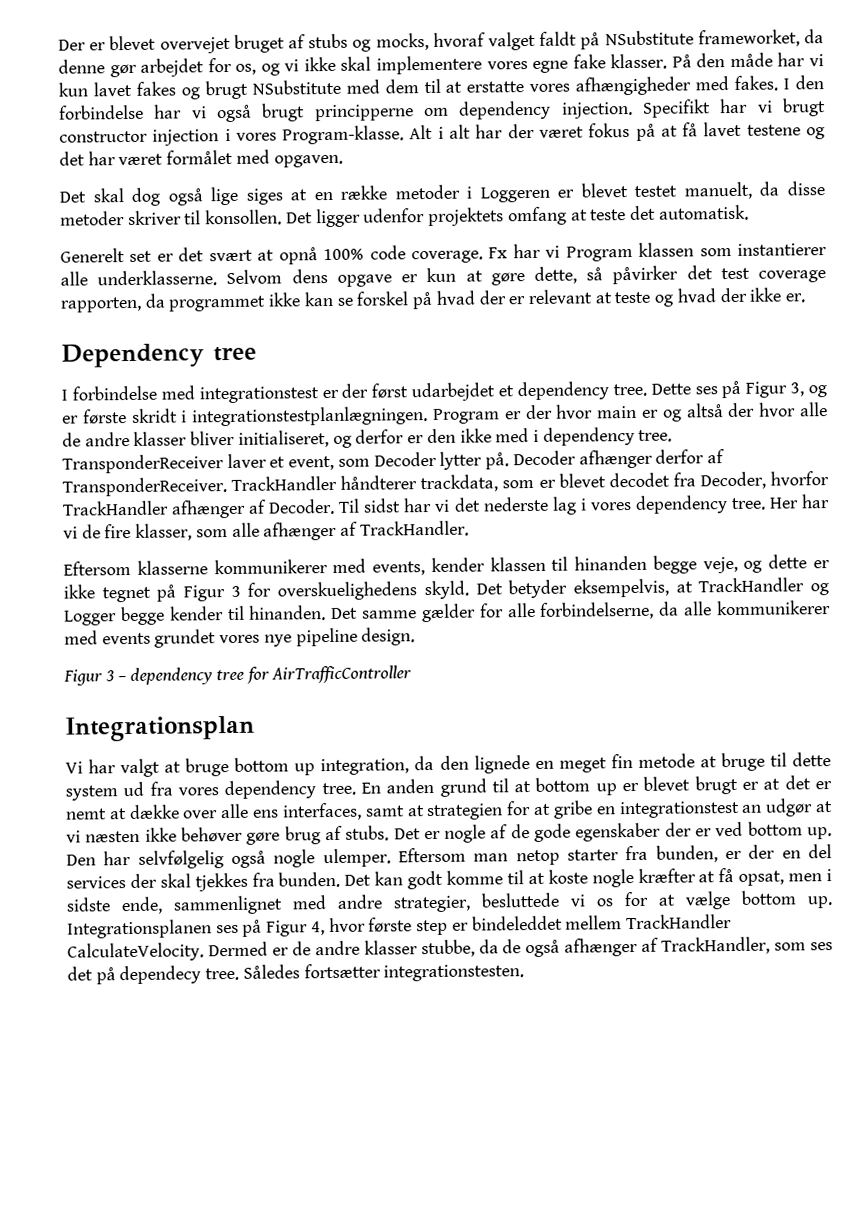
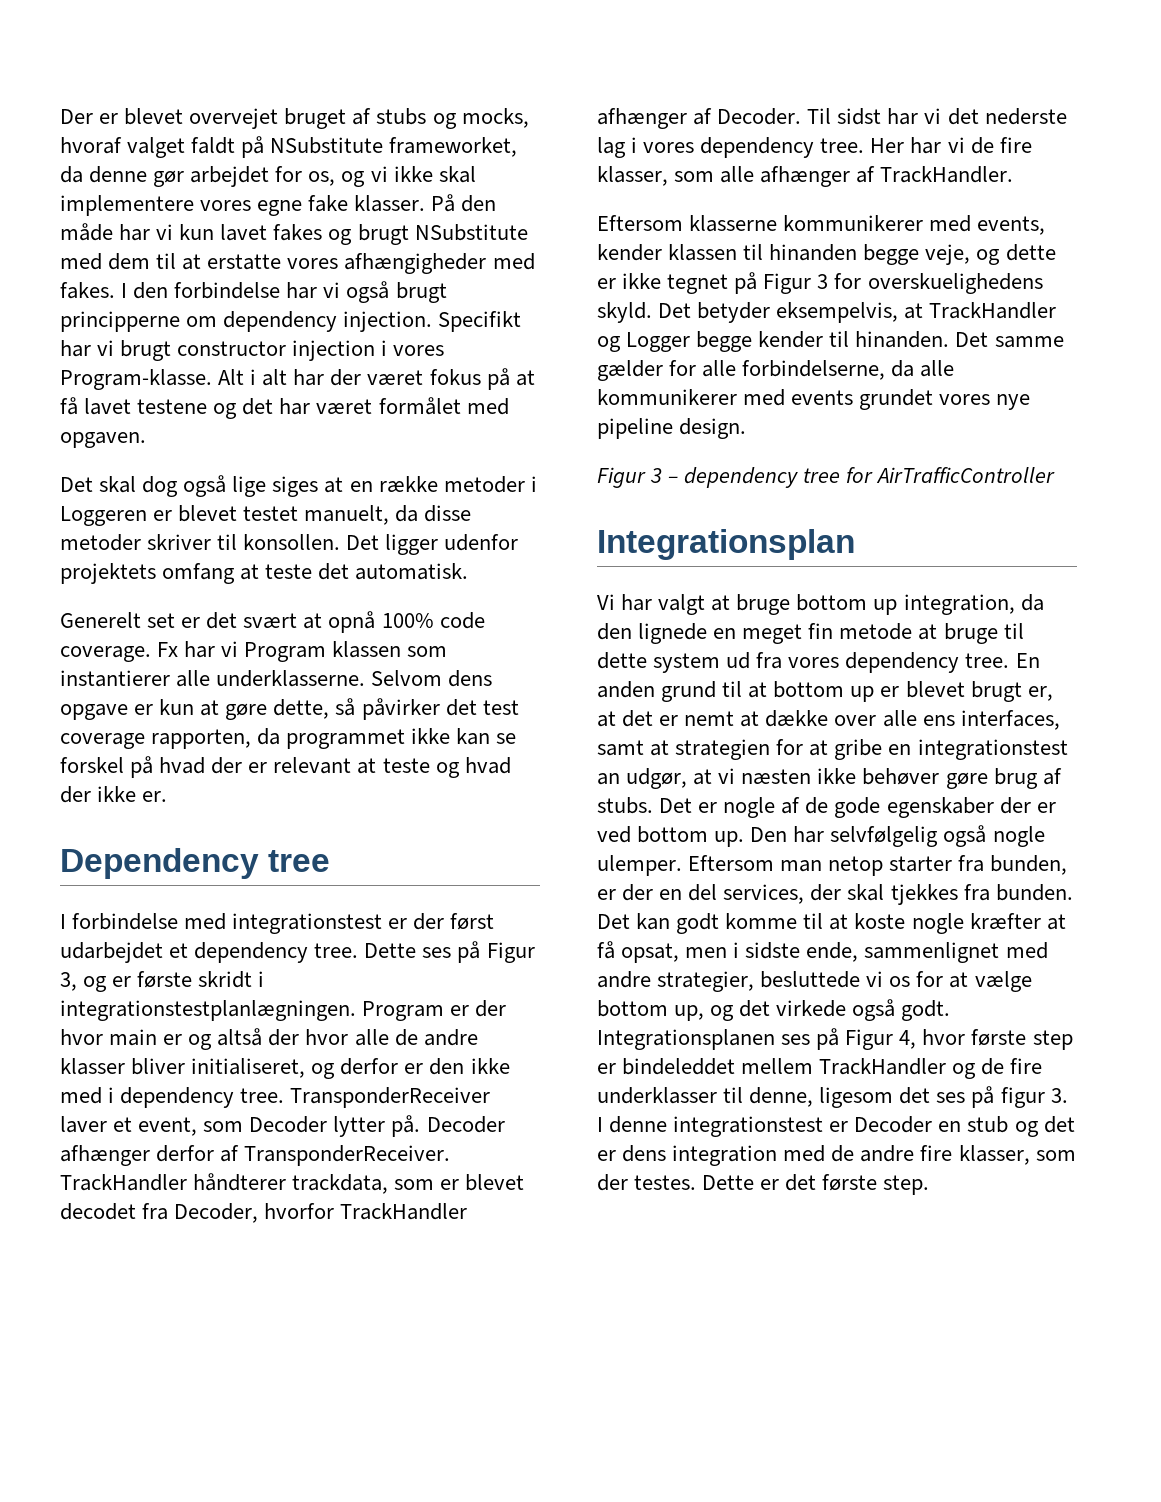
- En anden grund til at bottom up er blevet brugt er at det er nemt at dække over alle ens interfaces, samt at strategien for at gribe en integrationstest an udgør at vi næsten ikke behøver gøre brug af stubs.
+ En anden grund til at bottom up er blevet brugt er, at det er nemt at dække over alle ens interfaces, samt at strategien for at gribe en integrationstest an udgør, at vi næsten ikke behøver gøre brug af stubs.
- Eftersom man netop starter fra bunden, er der en del services der skal tjekkes fra bunden.
+ Eftersom man netop starter fra bunden, er der en del services, der skal tjekkes fra bunden.
- Det kan godt komme til at koste nogle kræfter at få opsat, men i sidste ende, sammenlignet med andre strategier, besluttede vi os for at vælge bottom up.
+ Det kan godt komme til at koste nogle kræfter at få opsat, men i sidste ende, sammenlignet med andre strategier, besluttede vi os for at vælge bottom up, og det virkede også godt.
- Integrationsplanen ses på Figur 4, hvor første step er bindeleddet mellem TrackHandler CalculateVelocity. Dermed er de andre klasser stubbe, da de også afhænger af TrackHandler, som ses det på dependecy tree. Således fortsætter integrationstesten.
+ Integrationsplanen ses på Figur 4, hvor første step er bindeleddet mellem TrackHandler og de fire underklasser til denne, ligesom det ses på figur 3. I denne integrationstest er Decoder en stub og det er dens integration med de andre fire klasser, som der testes. Dette er det første step.

